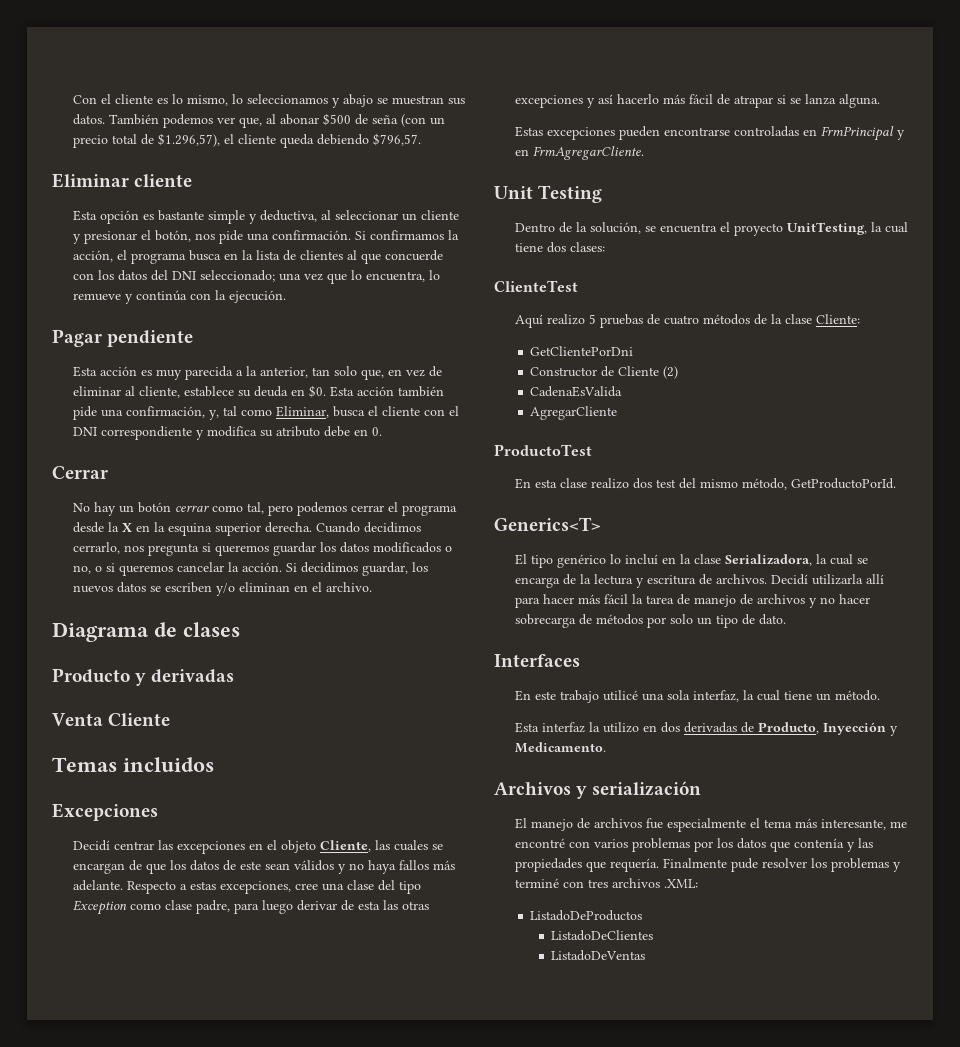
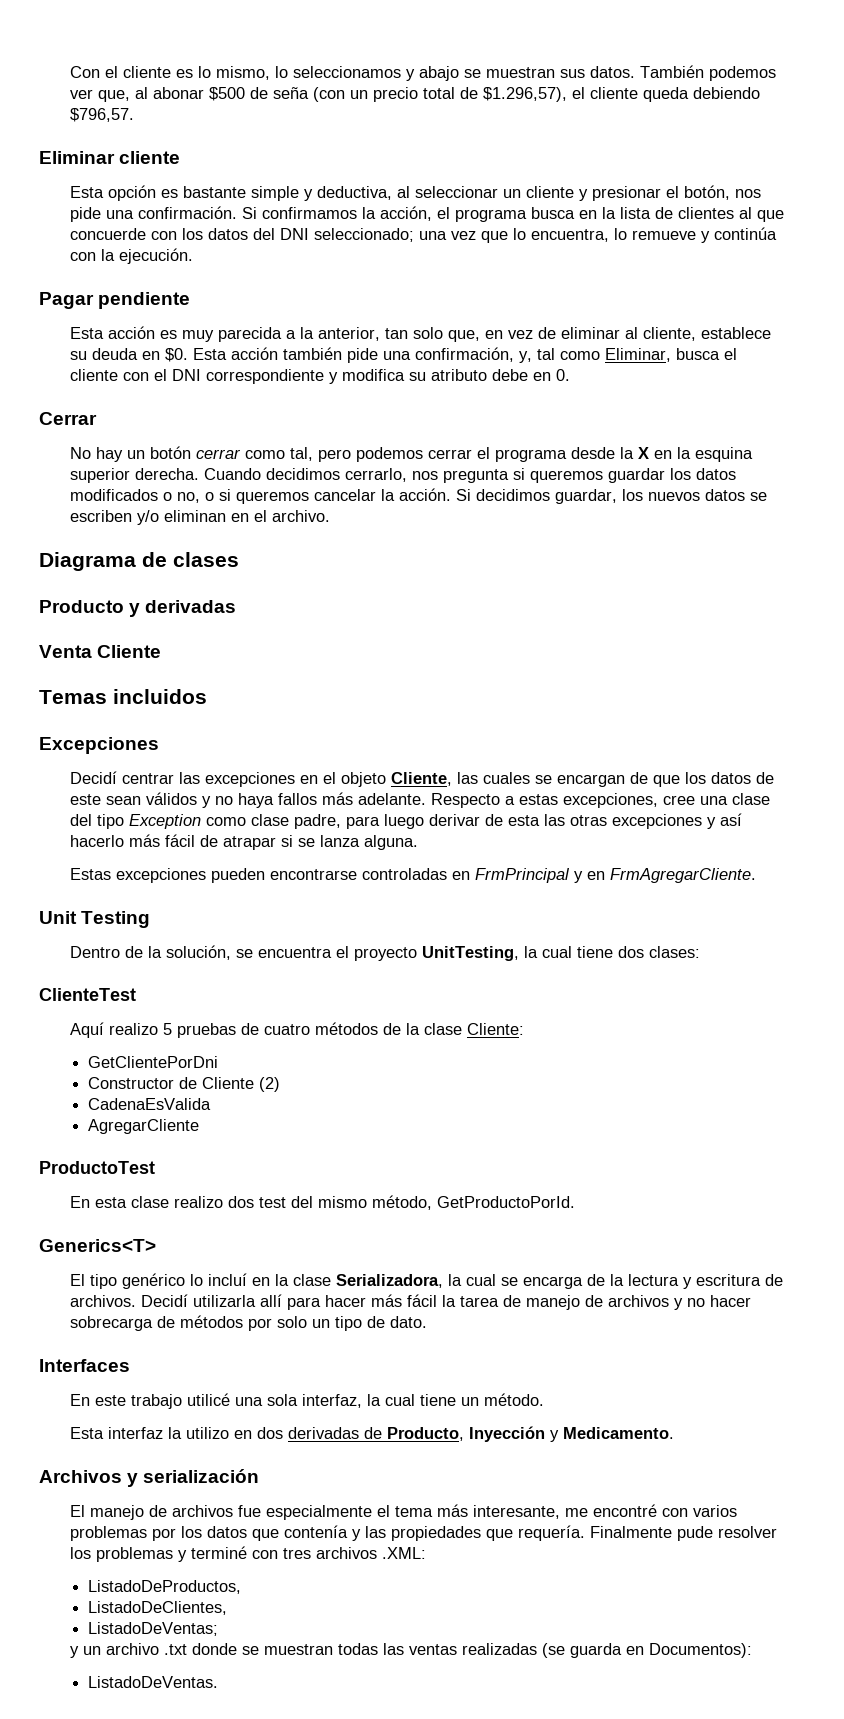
- ListadoDeProductos
- ListadoDeClientes
- ListadoDeVentas
+ ListadoDeProductos,
+ ListadoDeClientes,
+ ListadoDeVentas;
+ y un archivo .txt donde se muestran todas las ventas realizadas (se guarda en Documentos):
+ ListadoDeVentas.

